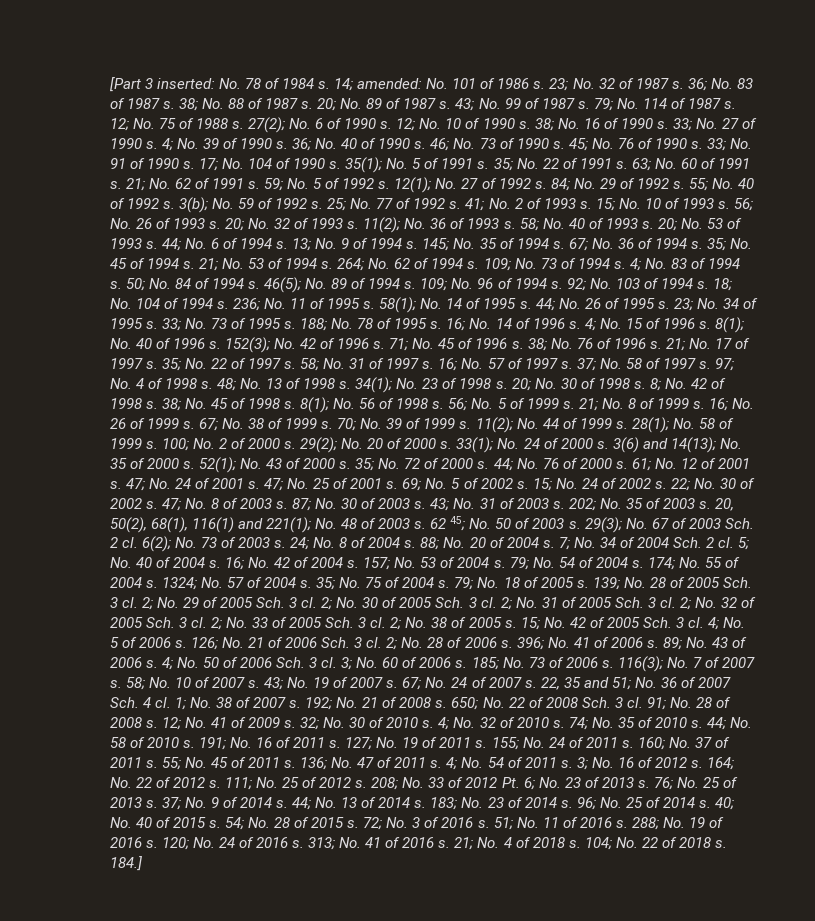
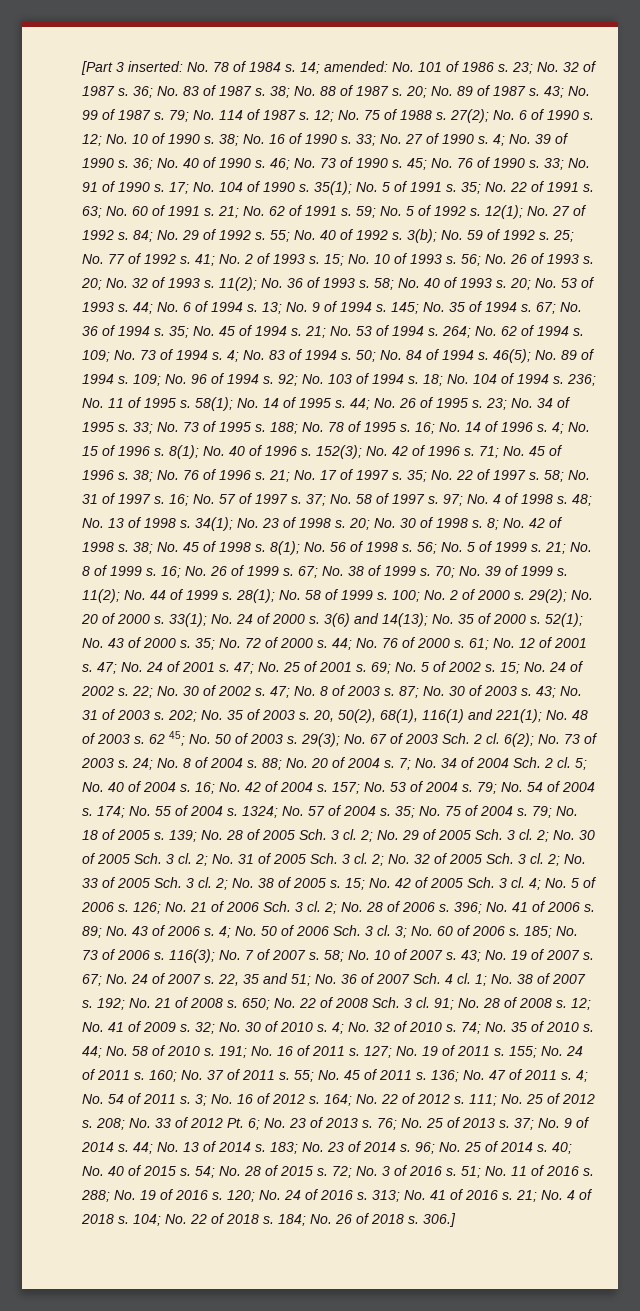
- 184.]
+ 184; No. 26 of 2018 s. 306.]

